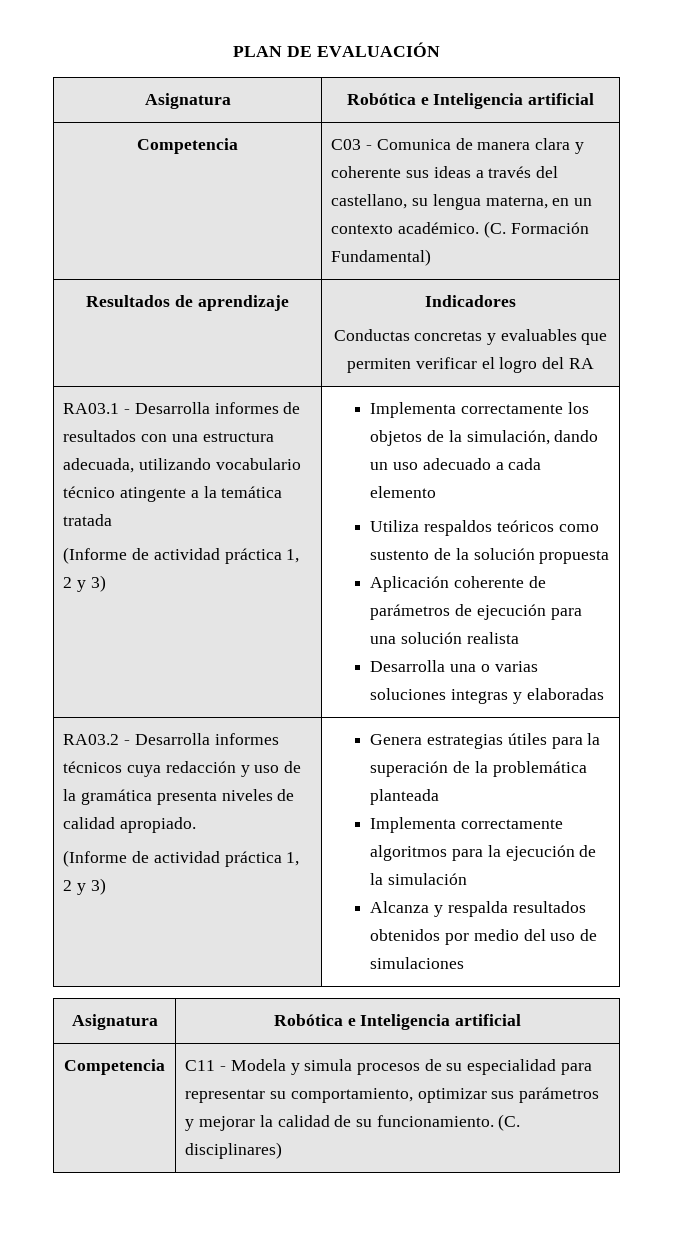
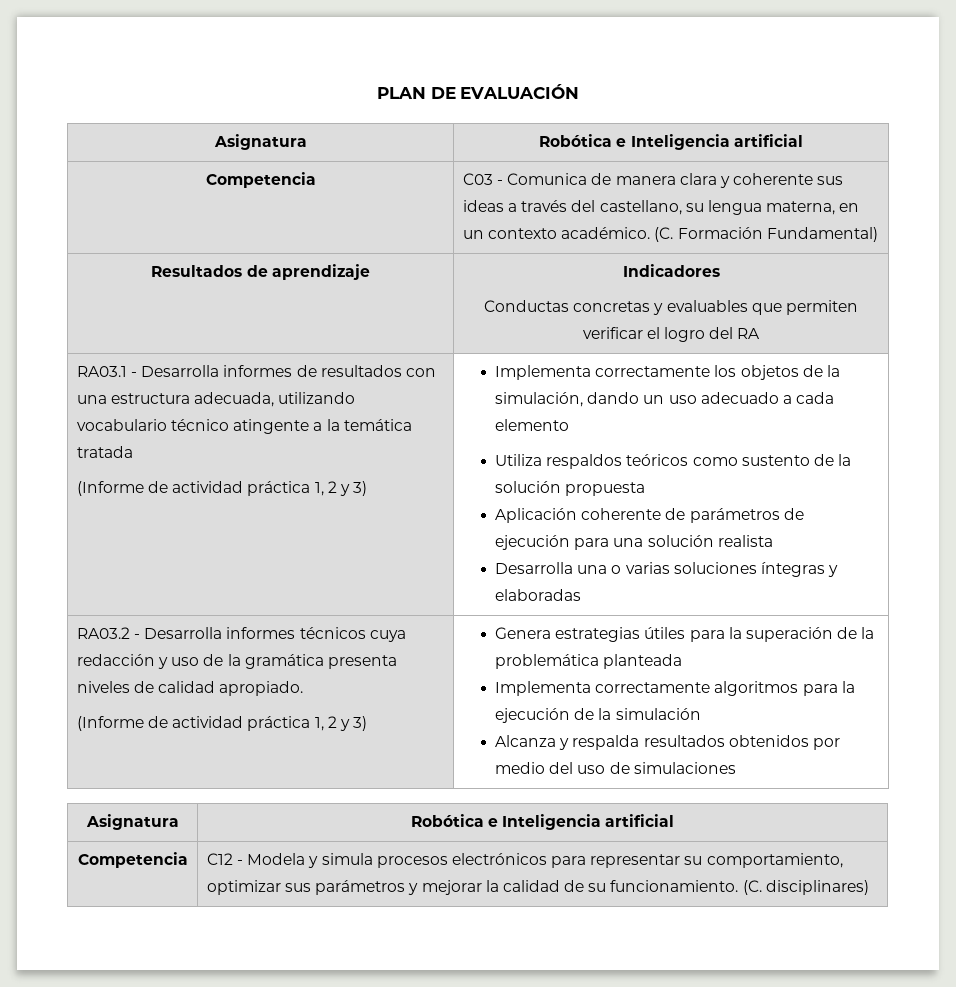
- Desarrolla una o varias soluciones integras y elaboradas
+ Desarrolla una o varias soluciones íntegras y elaboradas
- Competencia | C11 - Modela y simula procesos de su especialidad para representar su comportamiento, optimizar sus parámetros y mejorar la calidad de su funcionamiento. (C. disciplinares)
+ Competencia | C12 - Modela y simula procesos electrónicos para representar su comportamiento, optimizar sus parámetros y mejorar la calidad de su funcionamiento. (C. disciplinares)

